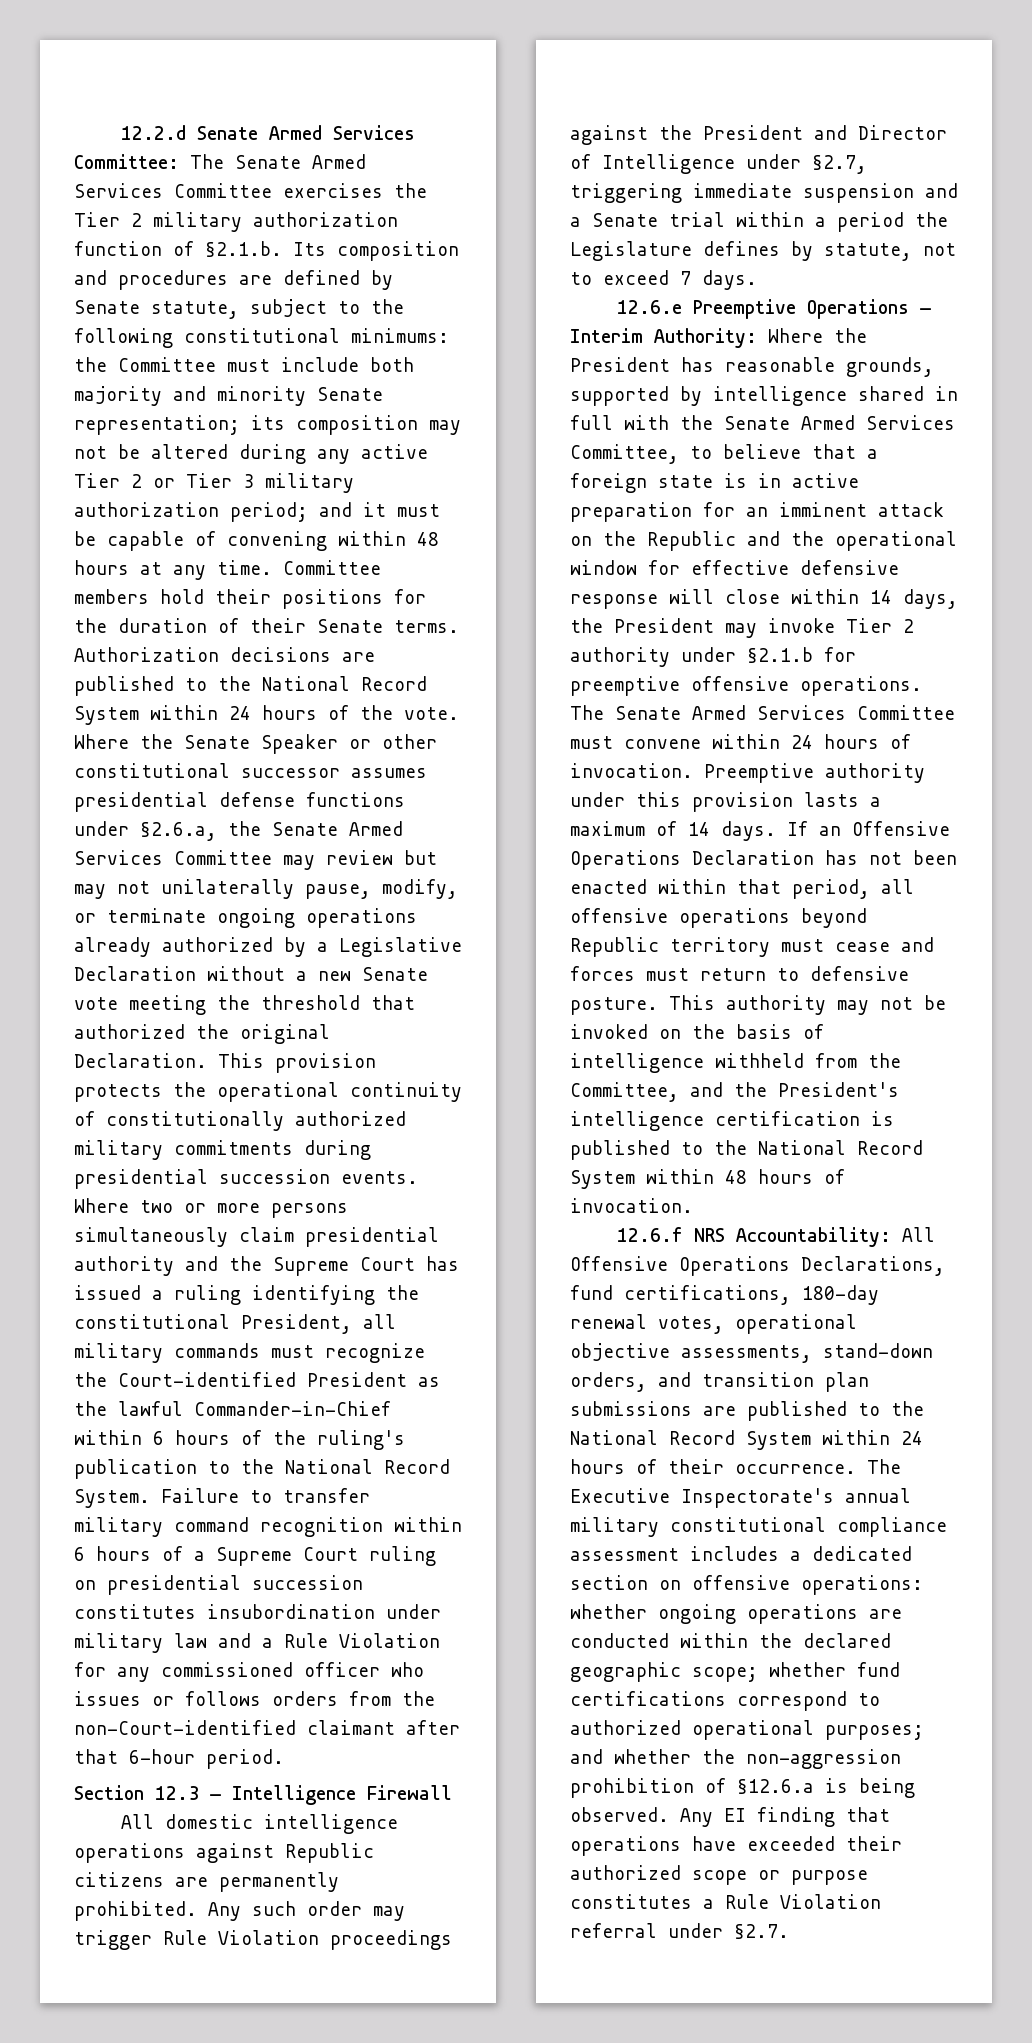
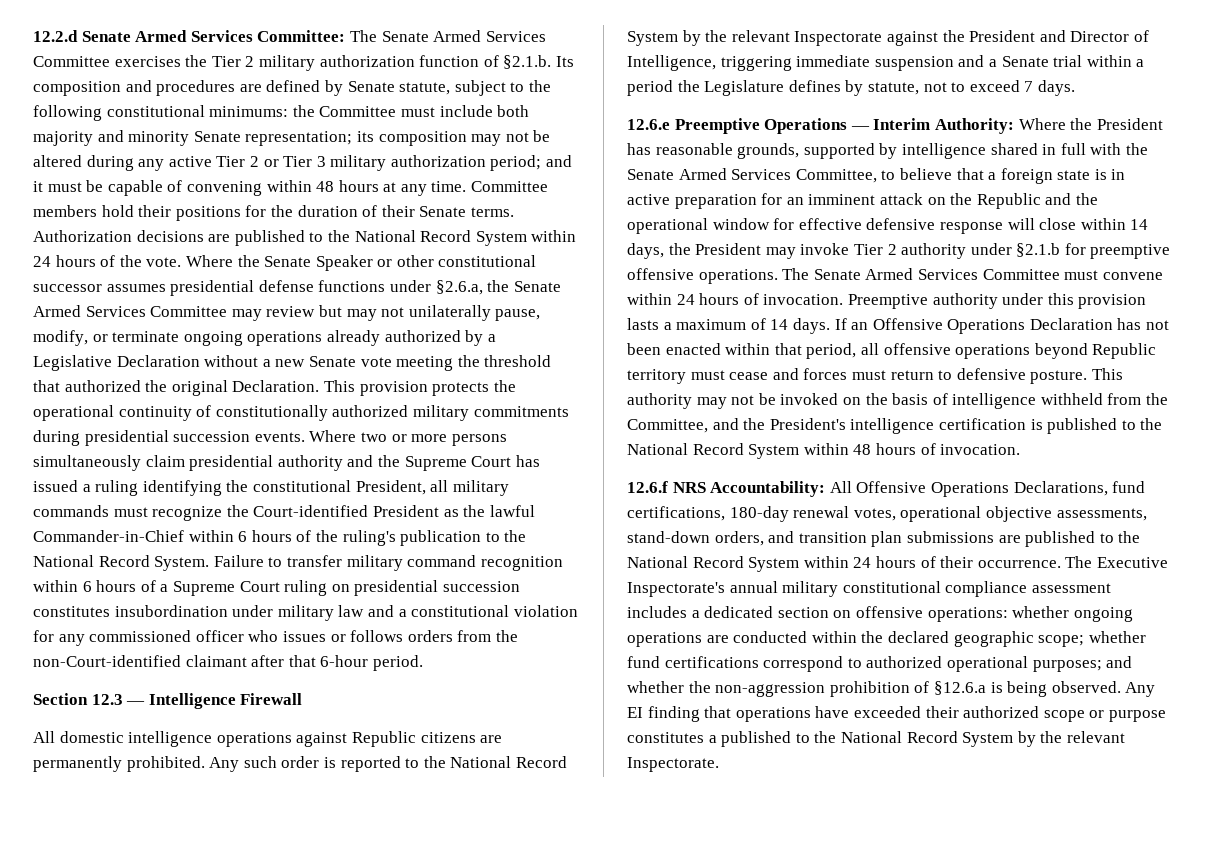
- Failure to transfer military command recognition within 6 hours of a Supreme Court ruling on presidential succession constitutes insubordination under military law and a Rule Violation for any commissioned officer who issues or follows orders from the non-Court-identified claimant after that 6-hour period.
+ Failure to transfer military command recognition within 6 hours of a Supreme Court ruling on presidential succession constitutes insubordination under military law and a constitutional violation for any commissioned officer who issues or follows orders from the non-Court-identified claimant after that 6-hour period.
- Any such order may trigger Rule Violation proceedings against the President and Director of Intelligence under §2.7, triggering immediate suspension and a Senate trial within a period the Legislature defines by statute, not to exceed 7 days.
+ Any such order is reported to the National Record System by the relevant Inspectorate against the President and Director of Intelligence, triggering immediate suspension and a Senate trial within a period the Legislature defines by statute, not to exceed 7 days.
- Any EI finding that operations have exceeded their authorized scope or purpose constitutes a Rule Violation referral under §2.7.
+ Any EI finding that operations have exceeded their authorized scope or purpose constitutes a published to the National Record System by the relevant Inspectorate.

